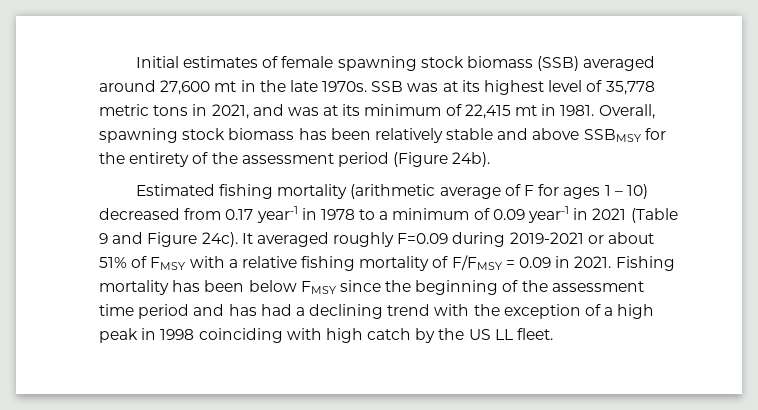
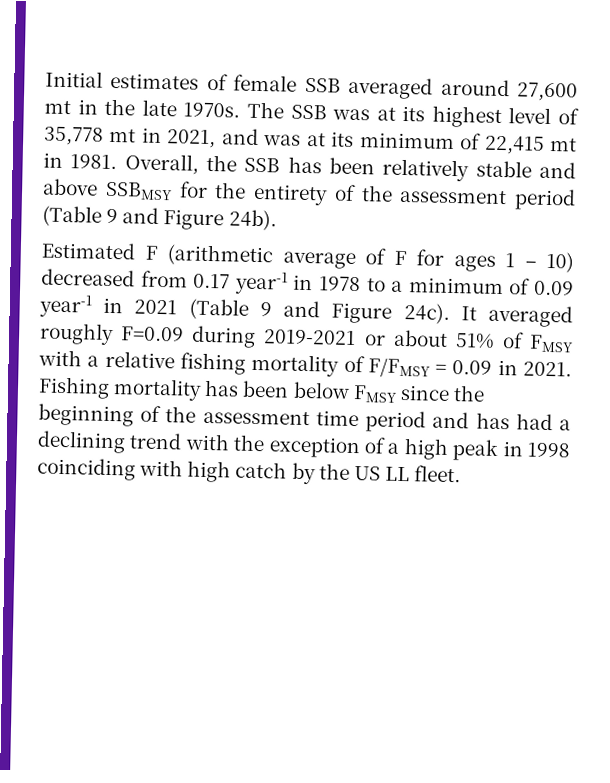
- Initial estimates of female spawning stock biomass (SSB) averaged around 27,600 mt in the late 1970s.
+ Initial estimates of female SSB averaged around 27,600 mt in the late 1970s.
- SSB was at its highest level of 35,778 metric tons in 2021, and was at its minimum of 22,415 mt in 1981.
+ The SSB was at its highest level of 35,778 mt in 2021, and was at its minimum of 22,415 mt in 1981.
- Overall, spawning stock biomass has been relatively stable and above SSBMSY for the entirety of the assessment period (Figure 24b).
+ Overall, the SSB has been relatively stable and above SSBMSY for the entirety of the assessment period (Table 9 and Figure 24b).
- Estimated fishing mortality (arithmetic average of F for ages 1 – 10) decreased from 0.17 year-1 in 1978 to a minimum of 0.09 year-1 in 2021 (Table 9 and Figure 24c).
+ Estimated F (arithmetic average of F for ages 1 – 10) decreased from 0.17 year-1 in 1978 to a minimum of 0.09 year-1 in 2021 (Table 9 and Figure 24c).

